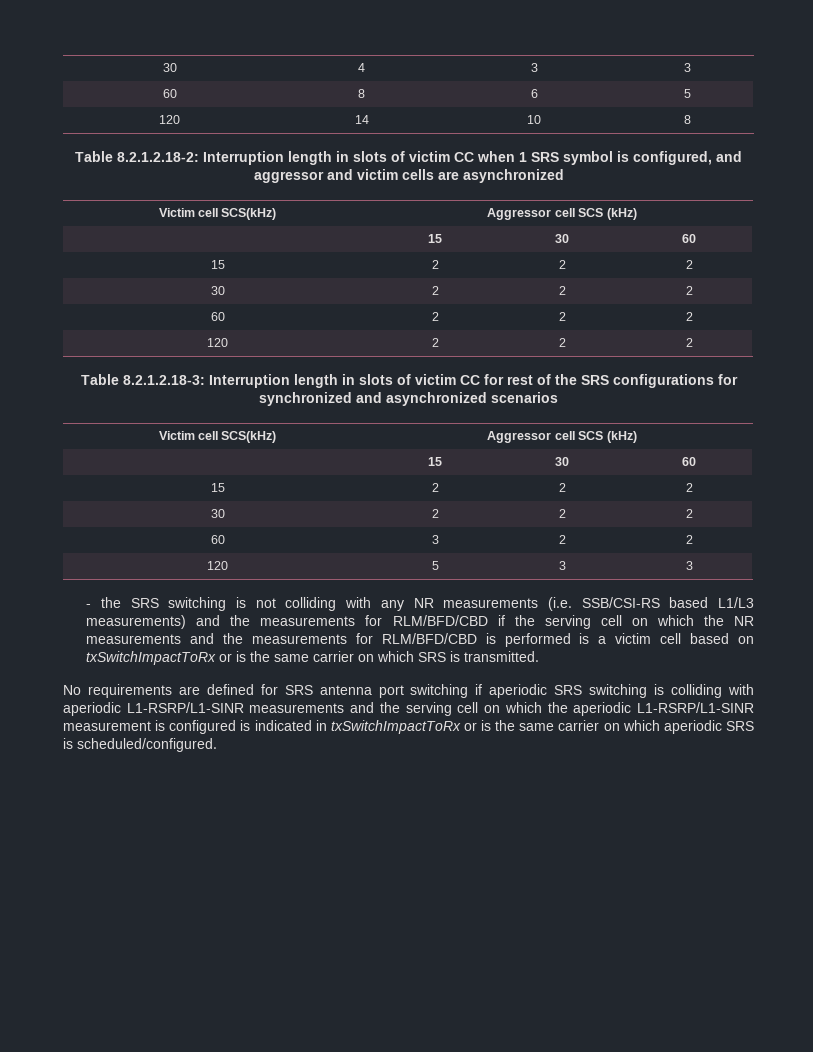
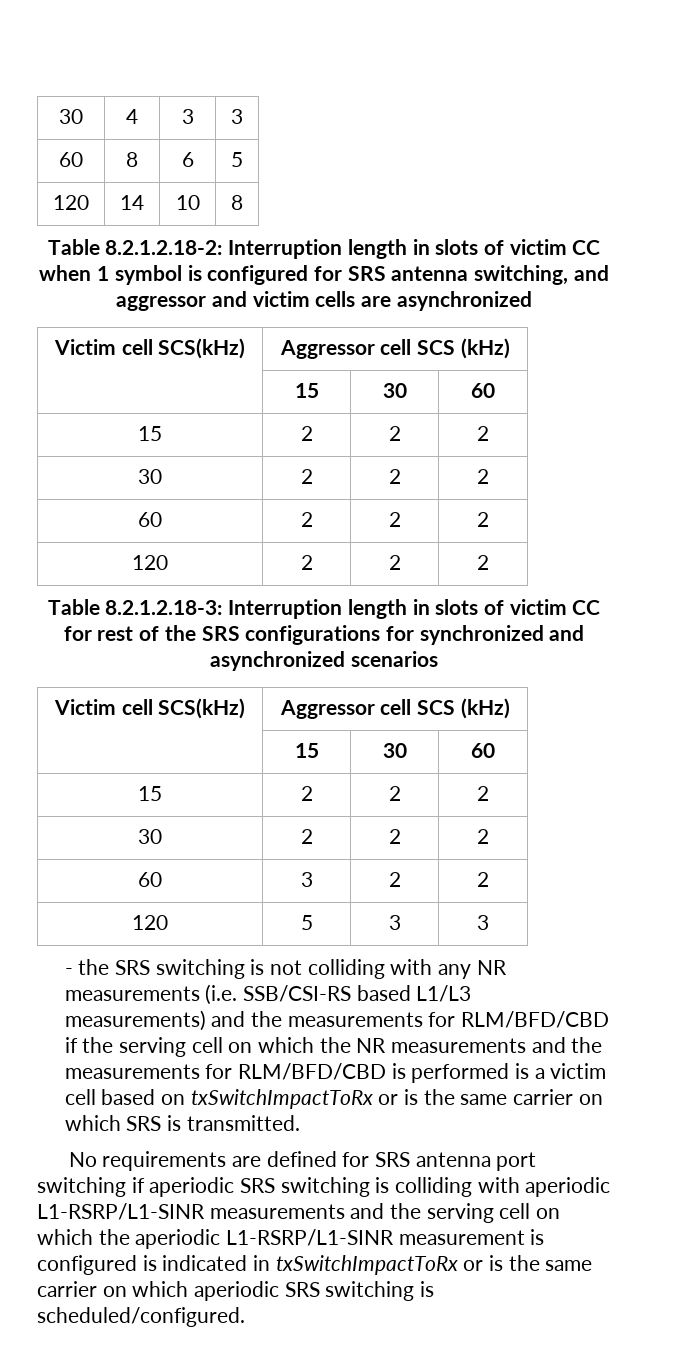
- Table 8.2.1.2.18-2: Interruption length in slots of victim CC when 1 SRS symbol is configured, and aggressor and victim cells are asynchronized
+ Table 8.2.1.2.18-2: Interruption length in slots of victim CC when 1 symbol is configured for SRS antenna switching, and aggressor and victim cells are asynchronized
- No requirements are defined for SRS antenna port switching if aperiodic SRS switching is colliding with aperiodic L1-RSRP/L1-SINR measurements and the serving cell on which the aperiodic L1-RSRP/L1-SINR measurement is configured is indicated in txSwitchImpactToRx or is the same carrier on which aperiodic SRS is scheduled/configured.
+ No requirements are defined for SRS antenna port switching if aperiodic SRS switching is colliding with aperiodic L1-RSRP/L1-SINR measurements and the serving cell on which the aperiodic L1-RSRP/L1-SINR measurement is configured is indicated in txSwitchImpactToRx or is the same carrier on which aperiodic SRS switching is scheduled/configured.

